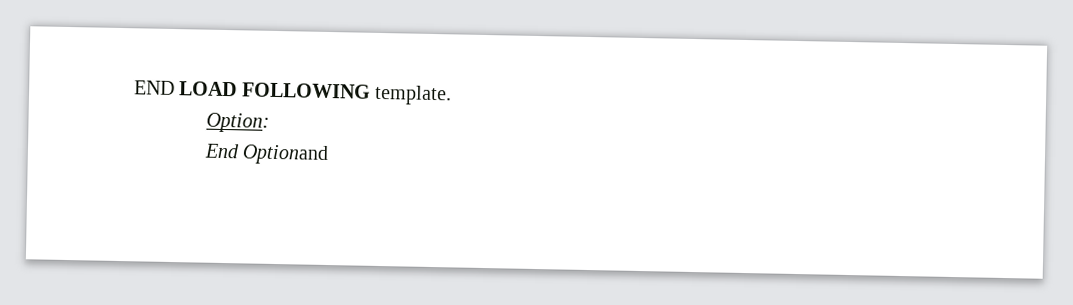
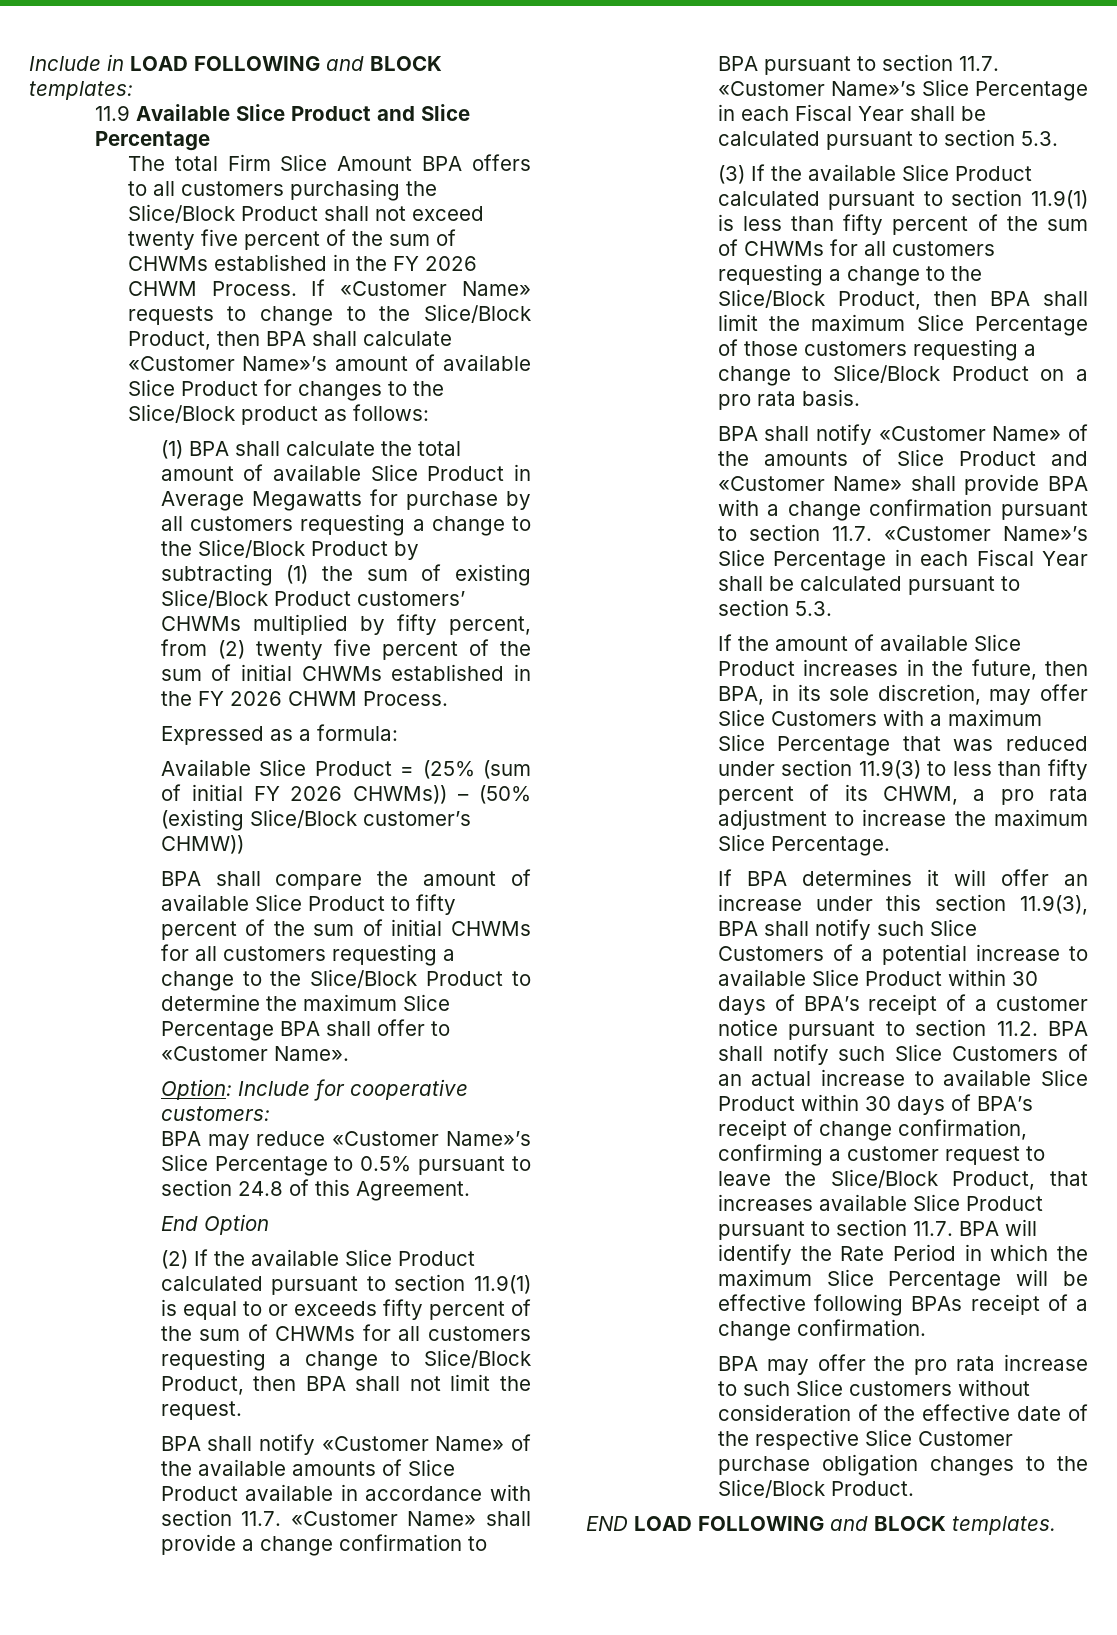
- END LOAD FOLLOWING template.
- Option:
- End Optionand
+ Include in LOAD FOLLOWING and BLOCK templates:
+ 11.9 Available Slice Product and Slice Percentage
+ The total Firm Slice Amount BPA offers to all customers purchasing the Slice/Block Product shall not exceed twenty five percent of the sum of CHWMs established in the FY 2026 CHWM Process. If «Customer Name» requests to change to the Slice/Block Product, then BPA shall calculate «Customer Name»’s amount of available Slice Product for changes to the Slice/Block product as follows:
+ (1) BPA shall calculate the total amount of available Slice Product in Average Megawatts for purchase by all customers requesting a change to the Slice/Block Product by subtracting (1) the sum of existing Slice/Block Product customers’ CHWMs multiplied by fifty percent, from (2) twenty five percent of the sum of initial CHWMs established in the FY 2026 CHWM Process.
+ Expressed as a formula:
+ Available Slice Product = (25% (sum of initial FY 2026 CHWMs)) – (50% (existing Slice/Block customer’s CHMW))
+ BPA shall compare the amount of available Slice Product to fifty percent of the sum of initial CHWMs for all customers requesting a change to the Slice/Block Product to determine the maximum Slice Percentage BPA shall offer to «Customer Name».
+ Option: Include for cooperative customers:
+ BPA may reduce «Customer Name»’s Slice Percentage to 0.5% pursuant to section 24.8 of this Agreement.
+ End Option
+ (2) If the available Slice Product calculated pursuant to section 11.9(1) is equal to or exceeds fifty percent of the sum of CHWMs for all customers requesting a change to Slice/Block Product, then BPA shall not limit the request.
+ BPA shall notify «Customer Name» of the available amounts of Slice Product available in accordance with section 11.7. «Customer Name» shall provide a change confirmation to BPA pursuant to section 11.7. «Customer Name»’s Slice Percentage in each Fiscal Year shall be calculated pursuant to section 5.3.
+ (3) If the available Slice Product calculated pursuant to section 11.9(1) is less than fifty percent of the sum of CHWMs for all customers requesting a change to the Slice/Block Product, then BPA shall limit the maximum Slice Percentage of those customers requesting a change to Slice/Block Product on a pro rata basis.
+ BPA shall notify «Customer Name» of the amounts of Slice Product and «Customer Name» shall provide BPA with a change confirmation pursuant to section 11.7. «Customer Name»’s Slice Percentage in each Fiscal Year shall be calculated pursuant to section 5.3.
+ If the amount of available Slice Product increases in the future, then BPA, in its sole discretion, may offer Slice Customers with a maximum Slice Percentage that was reduced under section 11.9(3) to less than fifty percent of its CHWM, a pro rata adjustment to increase the maximum Slice Percentage.
+ If BPA determines it will offer an increase under this section 11.9(3), BPA shall notify such Slice Customers of a potential increase to available Slice Product within 30 days of BPA’s receipt of a customer notice pursuant to section 11.2. BPA shall notify such Slice Customers of an actual increase to available Slice Product within 30 days of BPA’s receipt of change confirmation, confirming a customer request to leave the Slice/Block Product, that increases available Slice Product pursuant to section 11.7. BPA will identify the Rate Period in which the maximum Slice Percentage will be effective following BPAs receipt of a change confirmation.
+ BPA may offer the pro rata increase to such Slice customers without consideration of the effective date of the respective Slice Customer purchase obligation changes to the Slice/Block Product.
+ END LOAD FOLLOWING and BLOCK templates.

